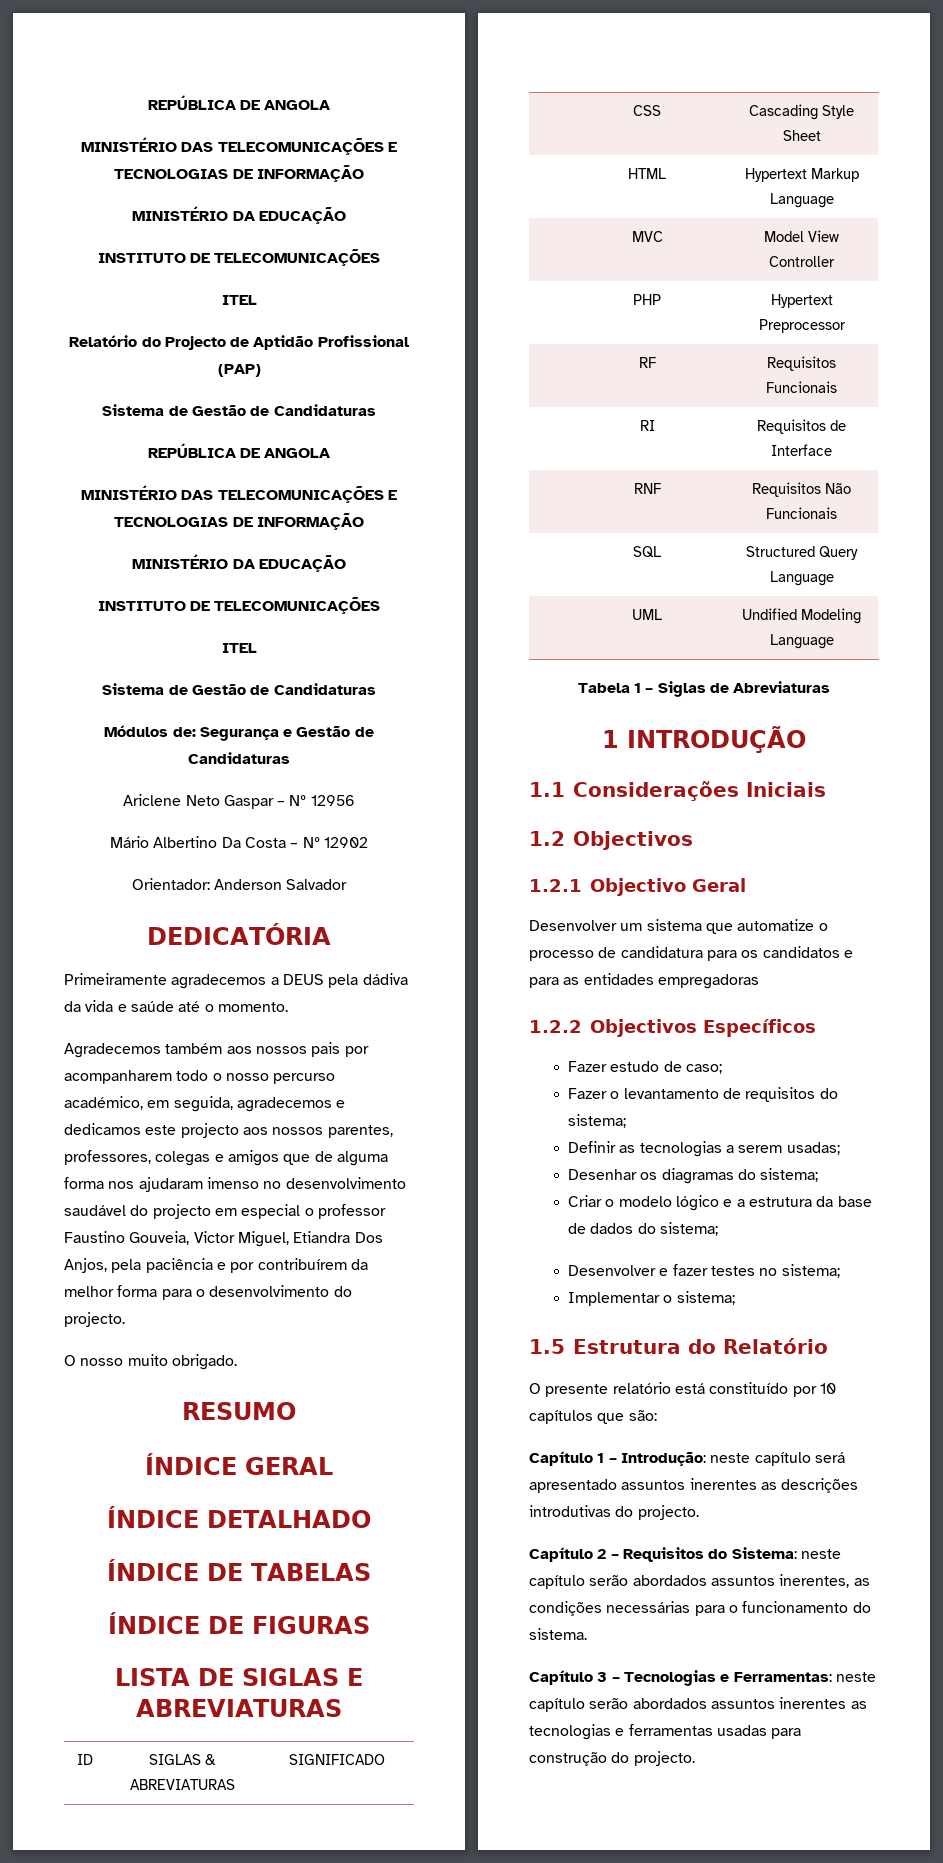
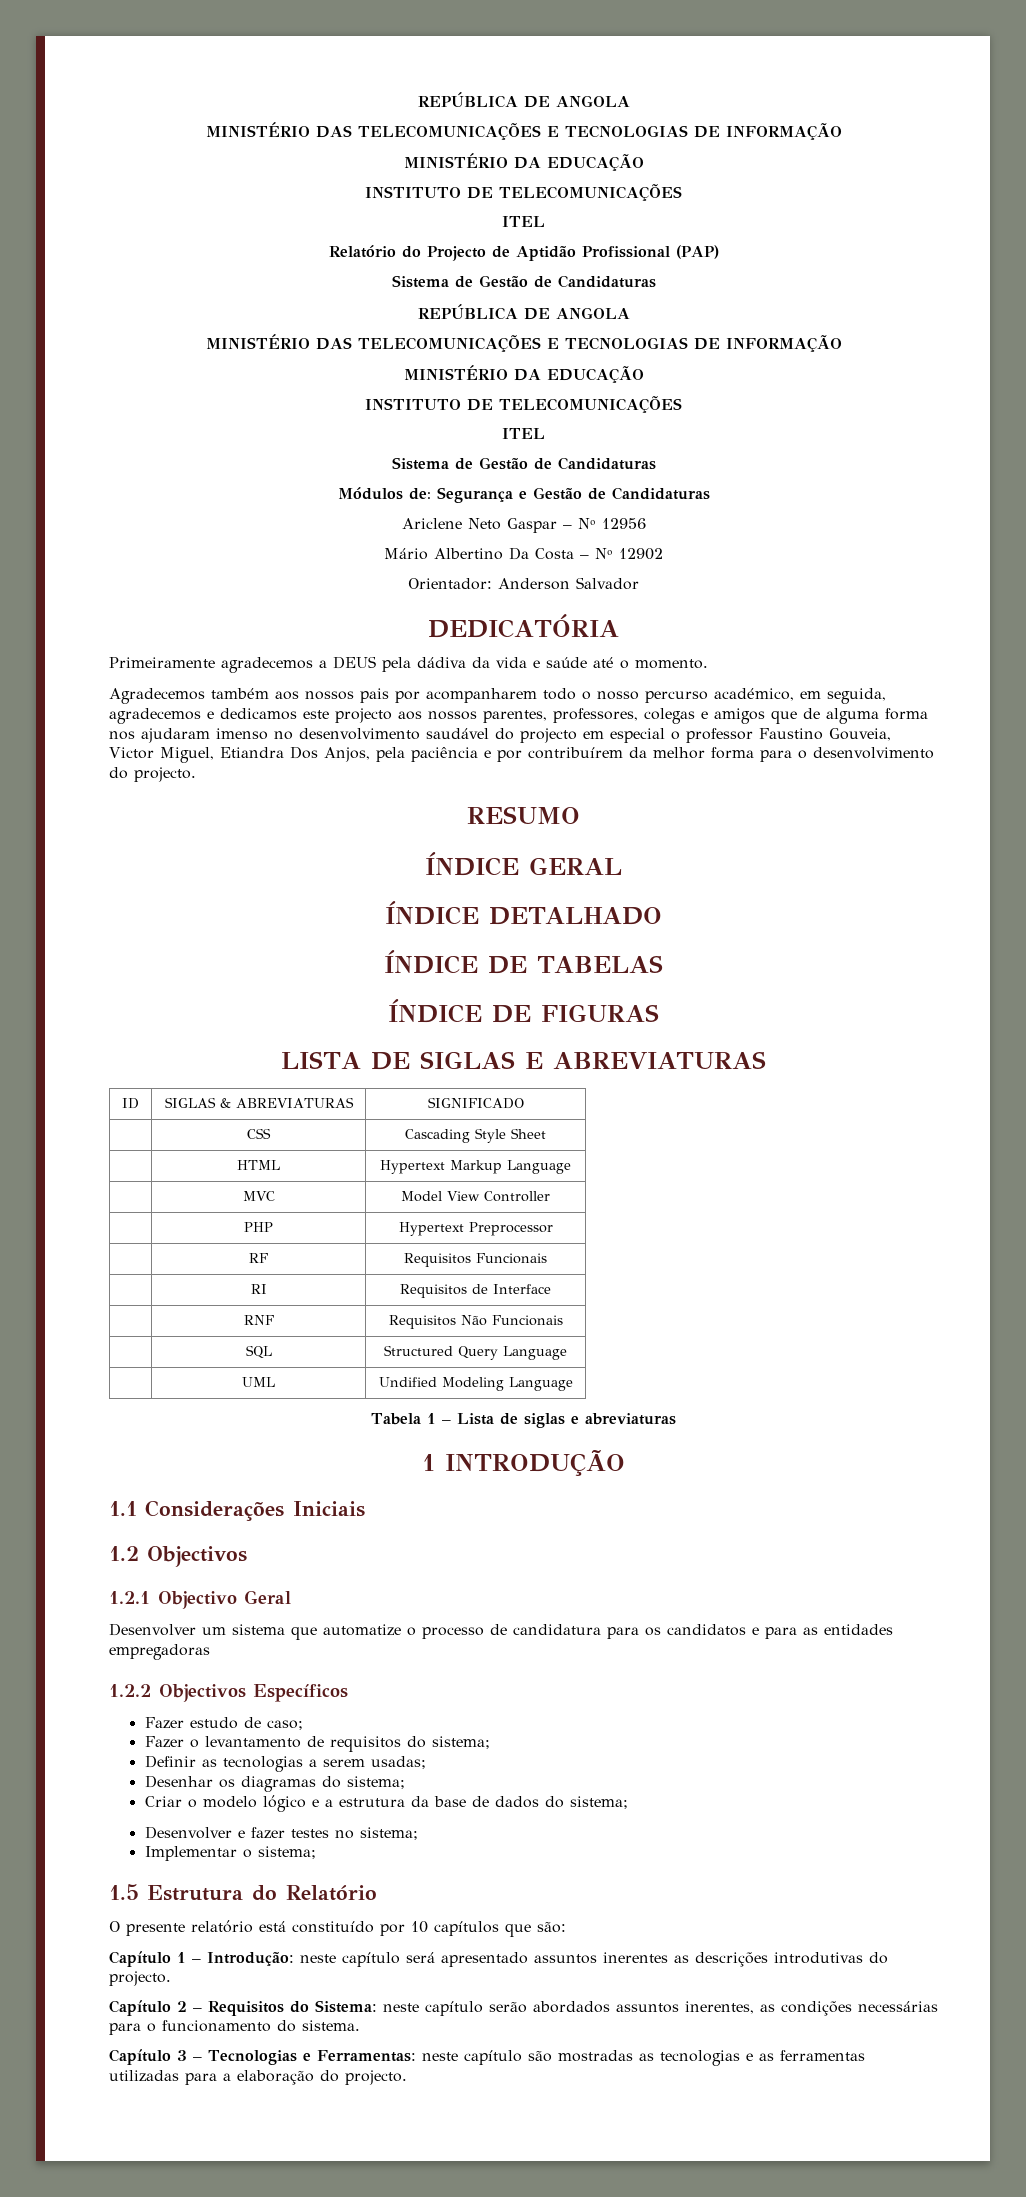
- O nosso muito obrigado.
- Tabela 1 – Siglas de Abreviaturas
+ Tabela 1 – Lista de siglas e abreviaturas
- Capítulo 3 – Tecnologias e Ferramentas: neste capítulo serão abordados assuntos inerentes as tecnologias e ferramentas usadas para construção do projecto.
+ Capítulo 3 – Tecnologias e Ferramentas: neste capítulo são mostradas as tecnologias e as ferramentas utilizadas para a elaboração do projecto.

